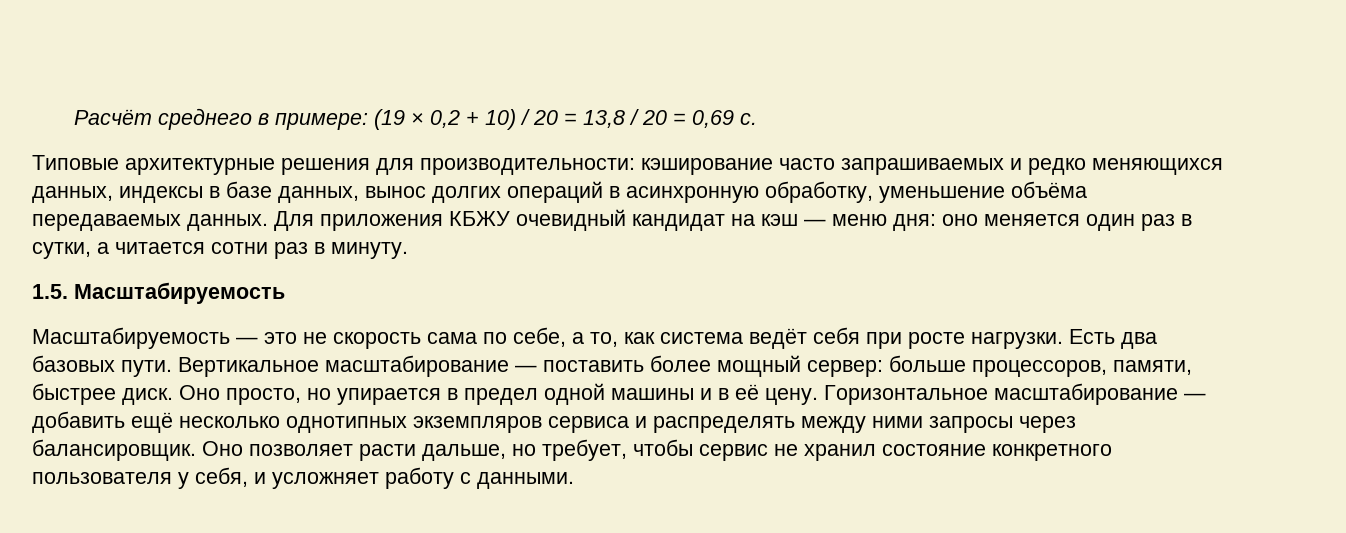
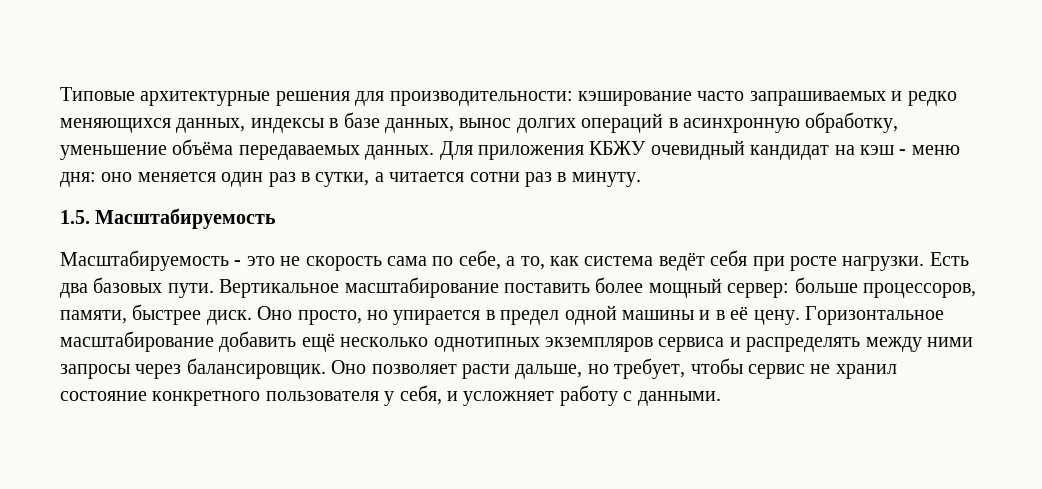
- Расчёт среднего в примере: (19 × 0,2 + 10) / 20 = 13,8 / 20 = 0,69 с.
- Для приложения КБЖУ очевидный кандидат на кэш — меню дня: оно меняется один раз в сутки, а читается сотни раз в минуту.
+ Для приложения КБЖУ очевидный кандидат на кэш - меню дня: оно меняется один раз в сутки, а читается сотни раз в минуту.
- Масштабируемость — это не скорость сама по себе, а то, как система ведёт себя при росте нагрузки.
+ Масштабируемость - это не скорость сама по себе, а то, как система ведёт себя при росте нагрузки.
- Вертикальное масштабирование — поставить более мощный сервер: больше процессоров, памяти, быстрее диск.
+ Вертикальное масштабирование поставить более мощный сервер: больше процессоров, памяти, быстрее диск.
- Горизонтальное масштабирование — добавить ещё несколько однотипных экземпляров сервиса и распределять между ними запросы через балансировщик.
+ Горизонтальное масштабирование добавить ещё несколько однотипных экземпляров сервиса и распределять между ними запросы через балансировщик.

